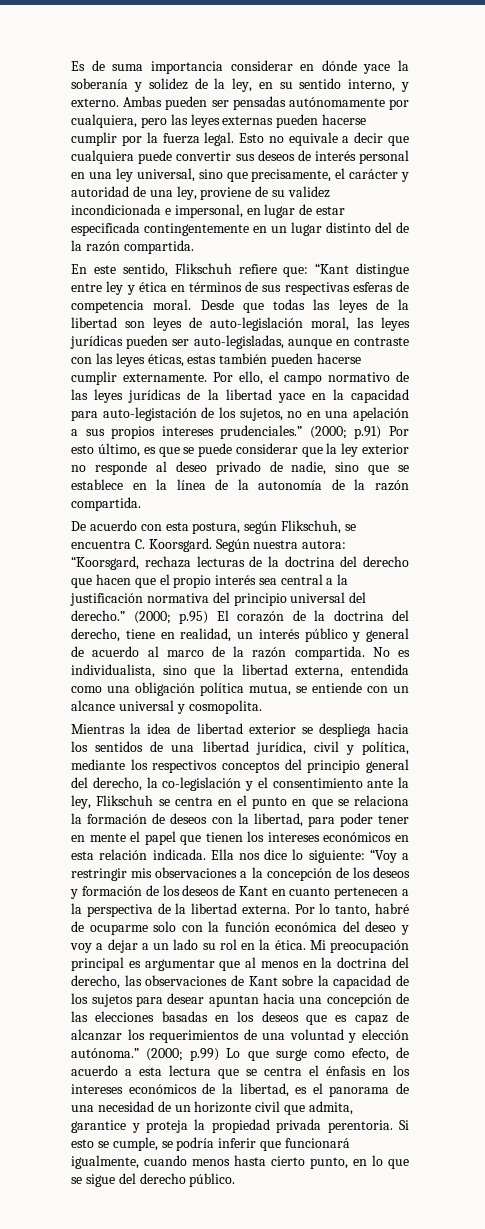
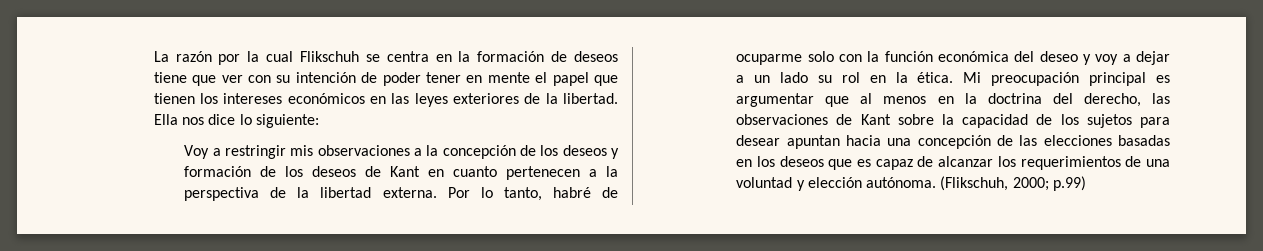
- Es de suma importancia considerar en dónde yace la soberanía y solidez de la ley, en su sentido interno, y externo. Ambas pueden ser pensadas autónomamente por cualquiera, pero las leyes externas pueden hacerse cumplir por la fuerza legal. Esto no equivale a decir que cualquiera puede convertir sus deseos de interés personal en una ley universal, sino que precisamente, el carácter y autoridad de una ley, proviene de su validez incondicionada e impersonal, en lugar de estar especificada contingentemente en un lugar distinto del de la razón compartida.
- En este sentido, Flikschuh refiere que: “Kant distingue entre ley y ética en términos de sus respectivas esferas de competencia moral. Desde que todas las leyes de la libertad son leyes de auto-legislación moral, las leyes jurídicas pueden ser auto-legisladas, aunque en contraste con las leyes éticas, estas también pueden hacerse cumplir externamente. Por ello, el campo normativo de las leyes jurídicas de la libertad yace en la capacidad para auto-legistación de los sujetos, no en una apelación a sus propios intereses prudenciales.” (2000; p.91) Por esto último, es que se puede considerar que la ley exterior no responde al deseo privado de nadie, sino que se establece en la línea de la autonomía de la razón compartida.
- De acuerdo con esta postura, según Flikschuh, se encuentra C. Koorsgard. Según nuestra autora: “Koorsgard, rechaza lecturas de la doctrina del derecho que hacen que el propio interés sea central a la justificación normativa del principio universal del derecho.” (2000; p.95) El corazón de la doctrina del derecho, tiene en realidad, un interés público y general de acuerdo al marco de la razón compartida. No es individualista, sino que la libertad externa, entendida como una obligación política mutua, se entiende con un alcance universal y cosmopolita.
- Mientras la idea de libertad exterior se despliega hacia los sentidos de una libertad jurídica, civil y política, mediante los respectivos conceptos del principio general del derecho, la co-legislación y el consentimiento ante la ley, Flikschuh se centra en el punto en que se relaciona la formación de deseos con la libertad, para poder tener en mente el papel que tienen los intereses económicos en esta relación indicada.
+ La razón por la cual Flikschuh se centra en la formación de deseos tiene que ver con su intención de poder tener en mente el papel que tienen los intereses económicos en las leyes exteriores de la libertad.
- Ella nos dice lo siguiente: “Voy a restringir mis observaciones a la concepción de los deseos y formación de los deseos de Kant en cuanto pertenecen a la perspectiva de la libertad externa.
+ Ella nos dice lo siguiente:
+ Voy a restringir mis observaciones a la concepción de los deseos y formación de los deseos de Kant en cuanto pertenecen a la perspectiva de la libertad externa.
- Mi preocupación principal es argumentar que al menos en la doctrina del derecho, las observaciones de Kant sobre la capacidad de los sujetos para desear apuntan hacia una concepción de las elecciones basadas en los deseos que es capaz de alcanzar los requerimientos de una voluntad y elección autónoma.” (2000; p.99) Lo que surge como efecto, de acuerdo a esta lectura que se centra el énfasis en los intereses económicos de la libertad, es el panorama de una necesidad de un horizonte civil que admita, garantice y proteja la propiedad privada perentoria. Si esto se cumple, se podría inferir que funcionará igualmente, cuando menos hasta cierto punto, en lo que se sigue del derecho público.
+ Mi preocupación principal es argumentar que al menos en la doctrina del derecho, las observaciones de Kant sobre la capacidad de los sujetos para desear apuntan hacia una concepción de las elecciones basadas en los deseos que es capaz de alcanzar los requerimientos de una voluntad y elección autónoma. (Flikschuh, 2000; p.99)

